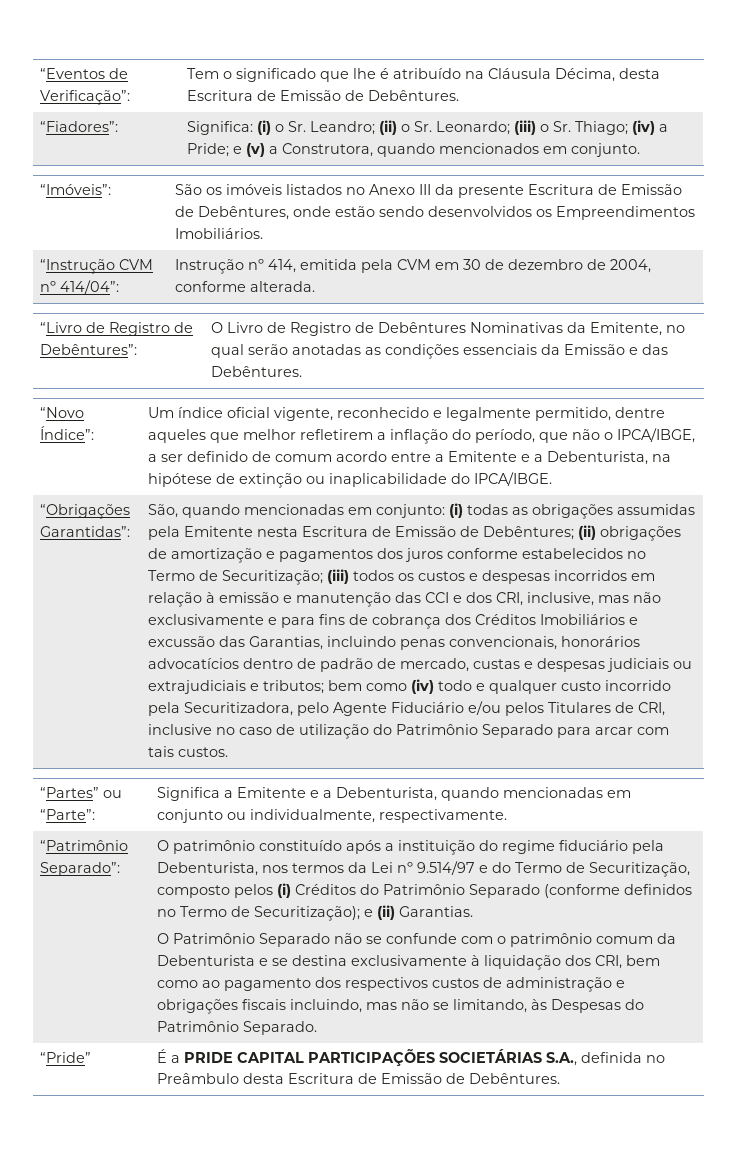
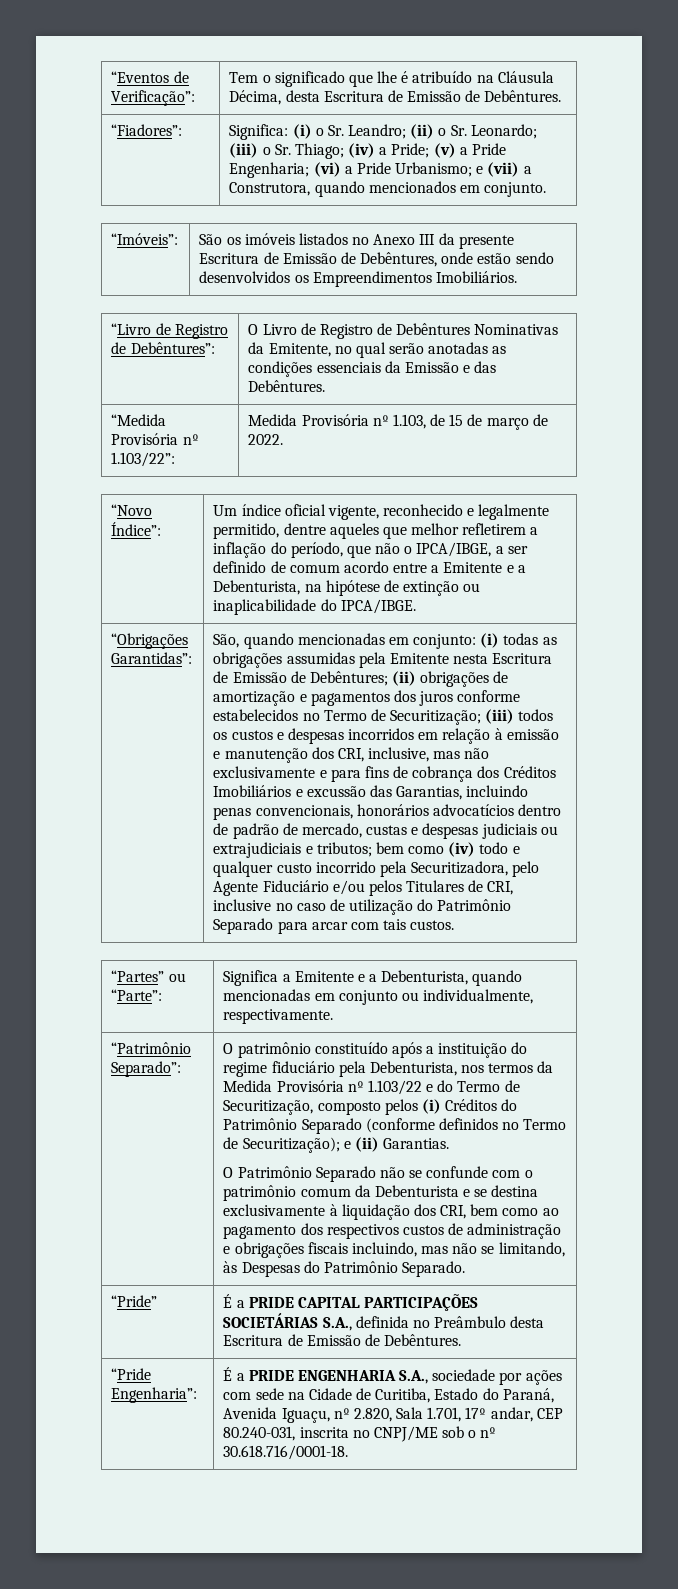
- “Fiadores”: | Significa: (i) o Sr. Leandro; (ii) o Sr. Leonardo; (iii) o Sr. Thiago; (iv) a Pride; e (v) a Construtora, quando mencionados em conjunto.
+ “Fiadores”: | Significa: (i) o Sr. Leandro; (ii) o Sr. Leonardo; (iii) o Sr. Thiago; (iv) a Pride; (v) a Pride Engenharia; (vi) a Pride Urbanismo; e (vii) a Construtora, quando mencionados em conjunto.
- “Instrução CVM nº 414/04”: | Instrução nº 414, emitida pela CVM em 30 de dezembro de 2004, conforme alterada.
+ “Medida Provisória nº 1.103/22”: | Medida Provisória nº 1.103, de 15 de março de 2022.
- (iii) todos os custos e despesas incorridos em relação à emissão e manutenção das CCI e dos CRI, inclusive, mas não exclusivamente e para fins de cobrança dos Créditos Imobiliários e excussão das Garantias, incluindo penas convencionais, honorários advocatícios dentro de padrão de mercado, custas e despesas judiciais ou extrajudiciais e tributos;
+ (iii) todos os custos e despesas incorridos em relação à emissão e manutenção dos CRI, inclusive, mas não exclusivamente e para fins de cobrança dos Créditos Imobiliários e excussão das Garantias, incluindo penas convencionais, honorários advocatícios dentro de padrão de mercado, custas e despesas judiciais ou extrajudiciais e tributos;
- O patrimônio constituído após a instituição do regime fiduciário pela Debenturista, nos termos da Lei nº 9.514/97 e do Termo de Securitização, composto pelos (i) Créditos do Patrimônio Separado (conforme definidos no Termo de Securitização); e (ii) Garantias.
+ O patrimônio constituído após a instituição do regime fiduciário pela Debenturista, nos termos da Medida Provisória nº 1.103/22 e do Termo de Securitização, composto pelos (i) Créditos do Patrimônio Separado (conforme definidos no Termo de Securitização); e (ii) Garantias.
+ “Pride Engenharia”: | É a PRIDE ENGENHARIA S.A., sociedade por ações com sede na Cidade de Curitiba, Estado do Paraná, Avenida Iguaçu, nº 2.820, Sala 1.701, 17º andar, CEP 80.240-031, inscrita no CNPJ/ME sob o nº 30.618.716/0001-18.

